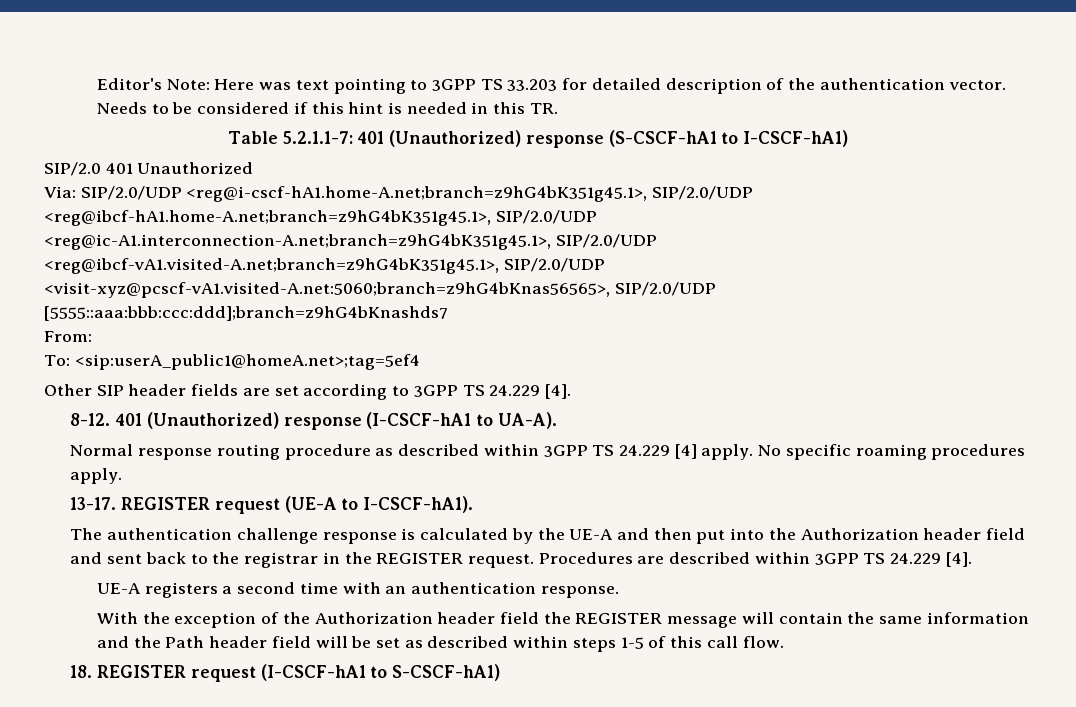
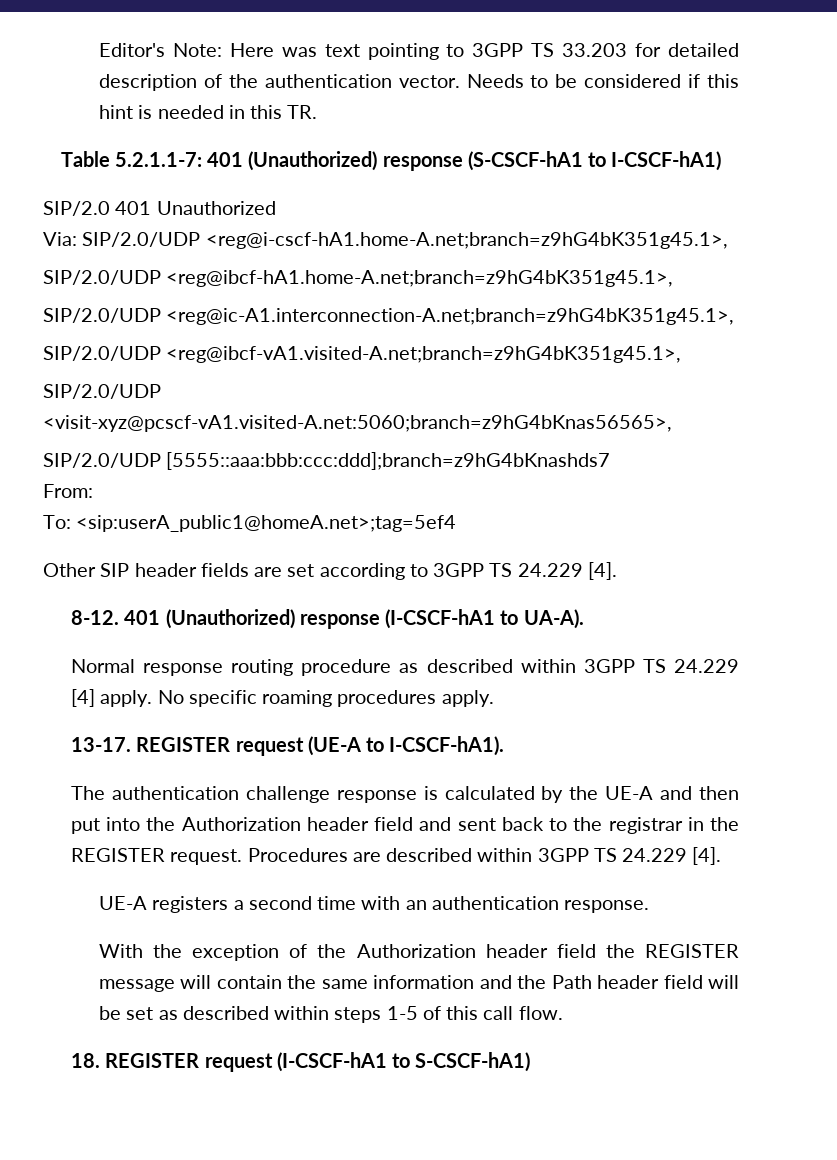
- Via: SIP/2.0/UDP <reg@i-cscf-hA1.home-A.net;branch=z9hG4bK351g45.1>, SIP/2.0/UDP <reg@ibcf-hA1.home-A.net;branch=z9hG4bK351g45.1>, SIP/2.0/UDP <reg@ic-A1.interconnection-A.net;branch=z9hG4bK351g45.1>, SIP/2.0/UDP <reg@ibcf-vA1.visited-A.net;branch=z9hG4bK351g45.1>, SIP/2.0/UDP <visit-xyz@pcscf-vA1.visited-A.net:5060;branch=z9hG4bKnas56565>, SIP/2.0/UDP [5555::aaa:bbb:ccc:ddd];branch=z9hG4bKnashds7
+ Via: SIP/2.0/UDP <reg@i-cscf-hA1.home-A.net;branch=z9hG4bK351g45.1>,
+ SIP/2.0/UDP <reg@ibcf-hA1.home-A.net;branch=z9hG4bK351g45.1>,
+ SIP/2.0/UDP <reg@ic-A1.interconnection-A.net;branch=z9hG4bK351g45.1>,
+ SIP/2.0/UDP <reg@ibcf-vA1.visited-A.net;branch=z9hG4bK351g45.1>,
+ SIP/2.0/UDP <visit-xyz@pcscf-vA1.visited-A.net:5060;branch=z9hG4bKnas56565>,
+ SIP/2.0/UDP [5555::aaa:bbb:ccc:ddd];branch=z9hG4bKnashds7

